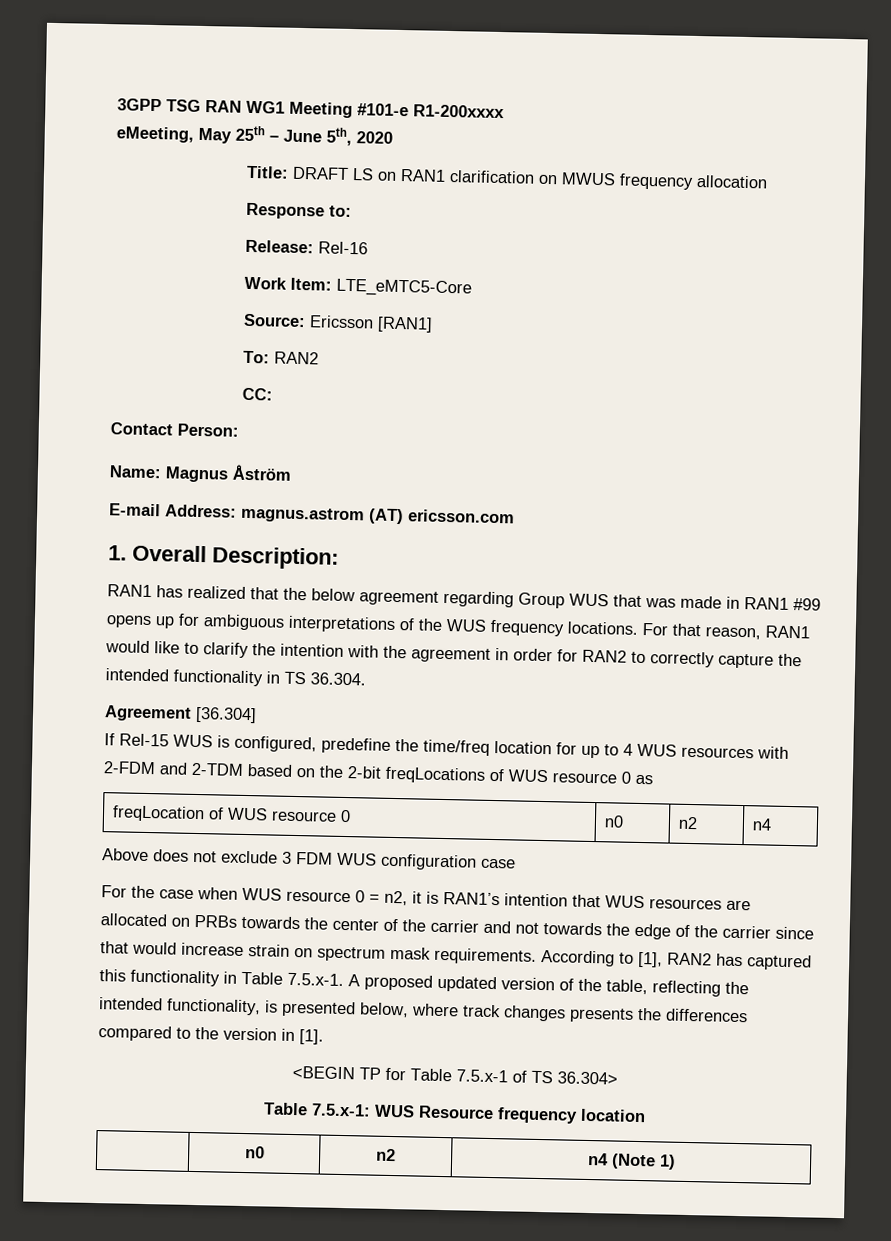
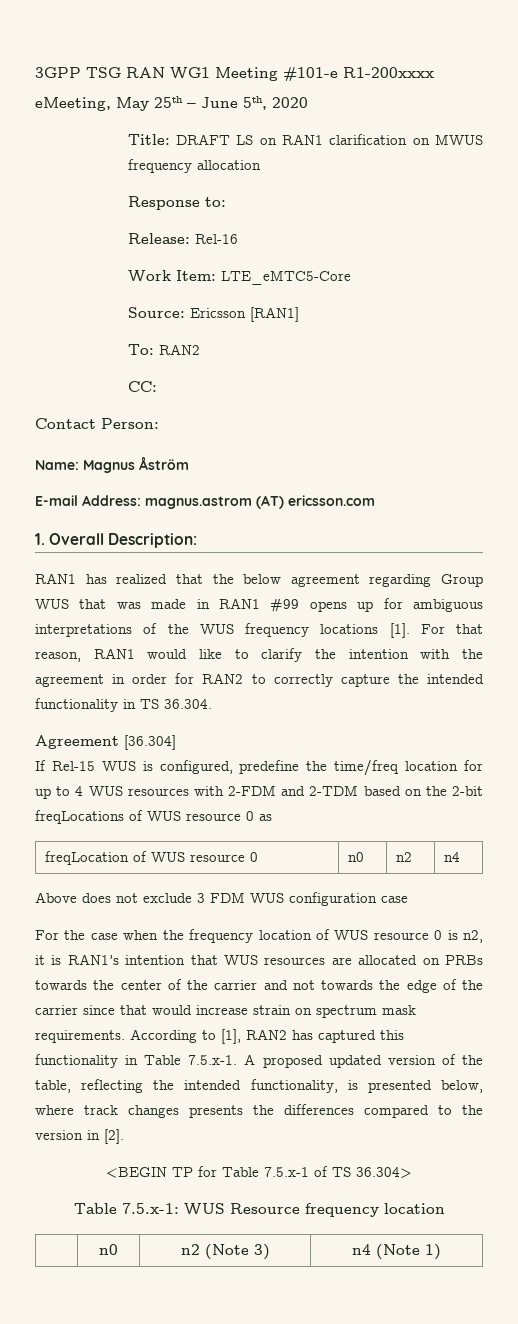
- RAN1 has realized that the below agreement regarding Group WUS that was made in RAN1 #99 opens up for ambiguous interpretations of the WUS frequency locations.
+ RAN1 has realized that the below agreement regarding Group WUS that was made in RAN1 #99 opens up for ambiguous interpretations of the WUS frequency locations [1].
- For the case when WUS resource 0 = n2, it is RAN1’s intention that WUS resources are allocated on PRBs towards the center of the carrier and not towards the edge of the carrier since that would increase strain on spectrum mask requirements.
+ For the case when the frequency location of WUS resource 0 is n2, it is RAN1’s intention that WUS resources are allocated on PRBs towards the center of the carrier and not towards the edge of the carrier since that would increase strain on spectrum mask requirements.
- According to [1], RAN2 has captured this functionality in Table 7.5.x-1. A proposed updated version of the table, reflecting the intended functionality, is presented below, where track changes presents the differences compared to the version in [1].
+ According to [1], RAN2 has captured this functionality in Table 7.5.x-1. A proposed updated version of the table, reflecting the intended functionality, is presented below, where track changes presents the differences compared to the version in [2].
- | n0 | n2 | n4 (Note 1)
+ | n0 | n2 (Note 3) | n4 (Note 1)

